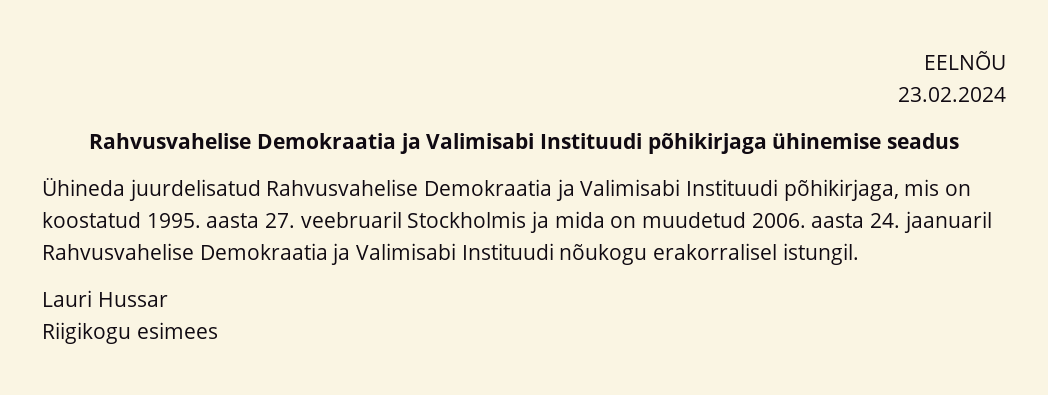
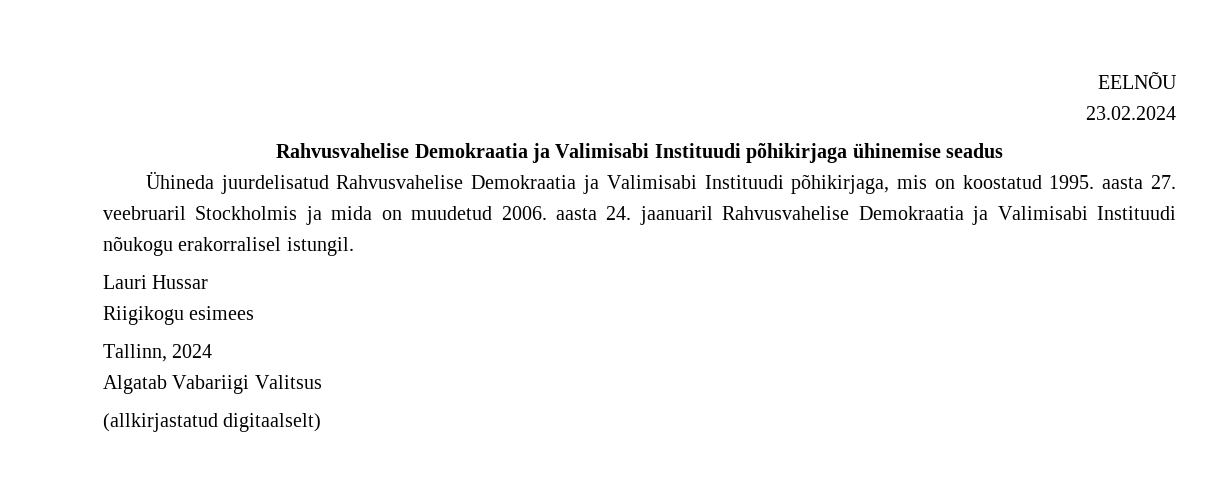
+ Tallinn, 2024
+ Algatab Vabariigi Valitsus
+ (allkirjastatud digitaalselt)

